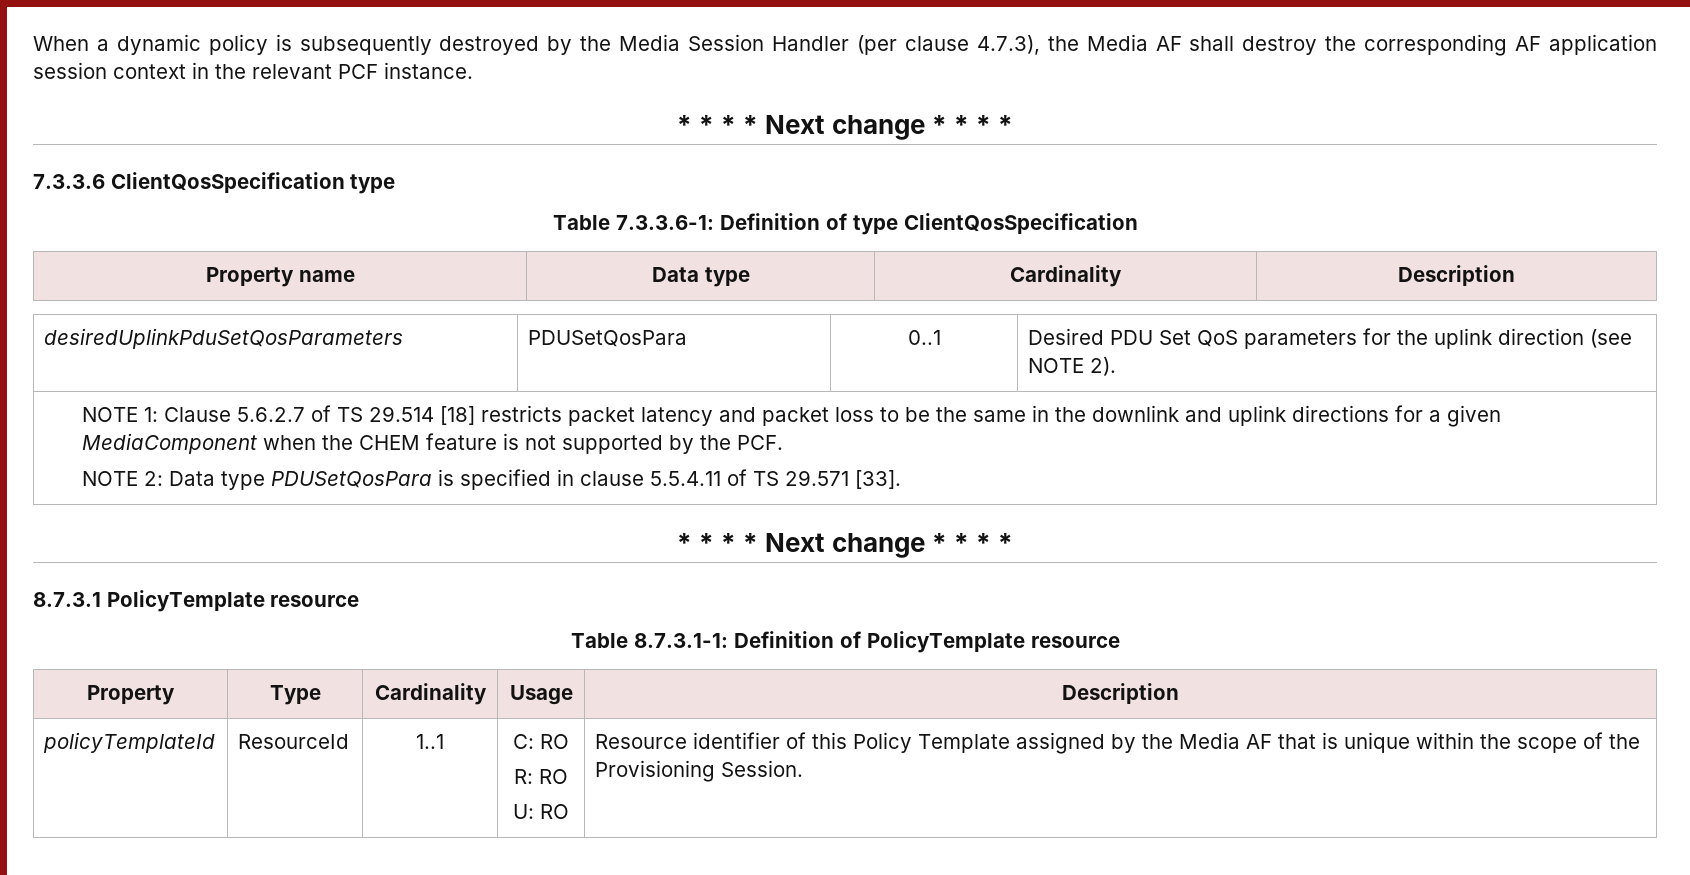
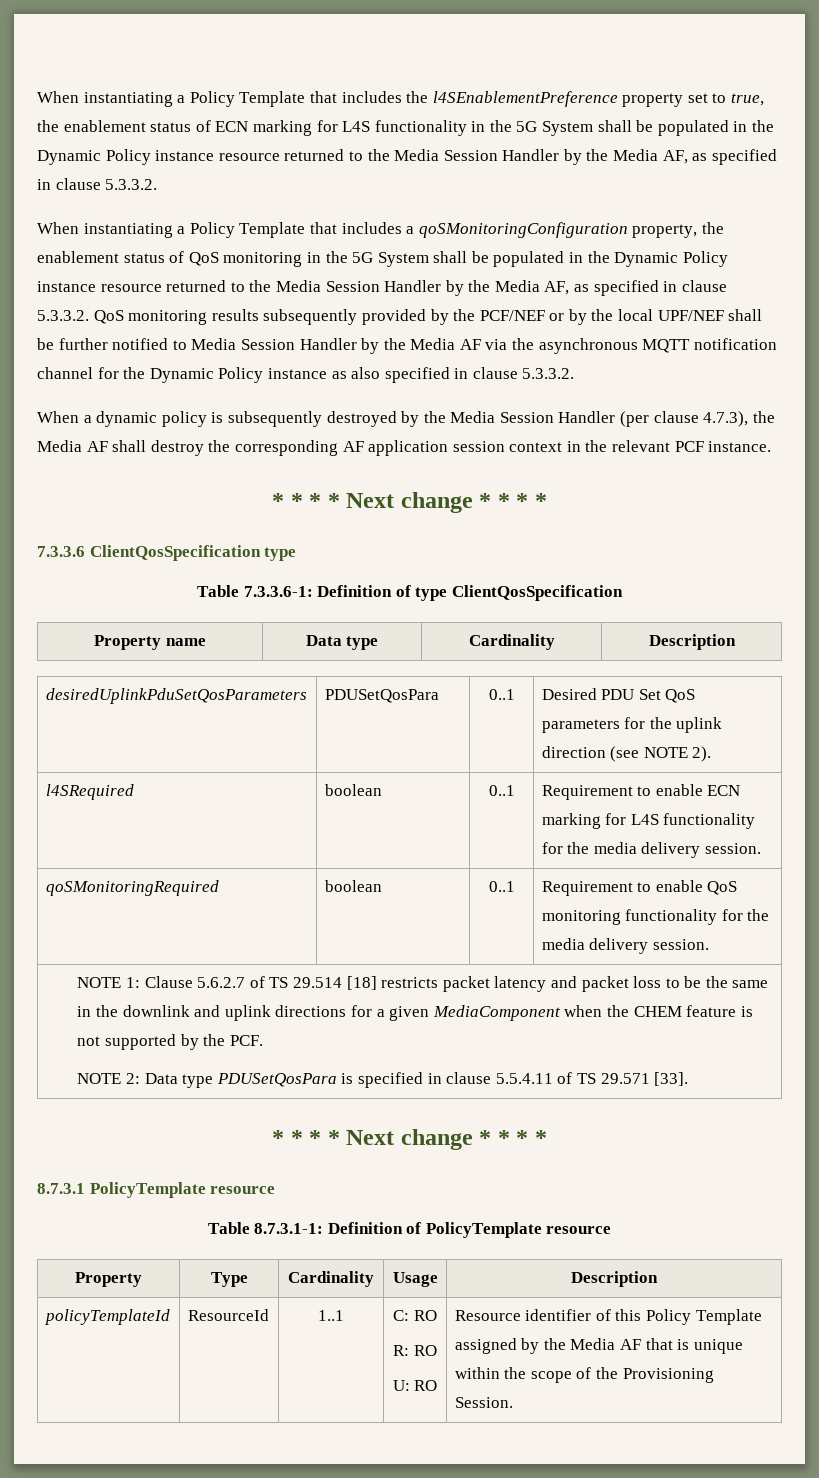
+ When instantiating a Policy Template that includes the l4SEnablementPreference property set to true, the enablement status of ECN marking for L4S functionality in the 5G System shall be populated in the Dynamic Policy instance resource returned to the Media Session Handler by the Media AF, as specified in clause 5.3.3.2.
+ When instantiating a Policy Template that includes a qoSMonitoringConfiguration property, the enablement status of QoS monitoring in the 5G System shall be populated in the Dynamic Policy instance resource returned to the Media Session Handler by the Media AF, as specified in clause 5.3.3.2. QoS monitoring results subsequently provided by the PCF/NEF or by the local UPF/NEF shall be further notified to Media Session Handler by the Media AF via the asynchronous MQTT notification channel for the Dynamic Policy instance as also specified in clause 5.3.3.2.
+ l4SRequired | boolean | 0..1 | Requirement to enable ECN marking for L4S functionality for the media delivery session.
+ qoSMonitoringRequired | boolean | 0..1 | Requirement to enable QoS monitoring functionality for the media delivery session.

